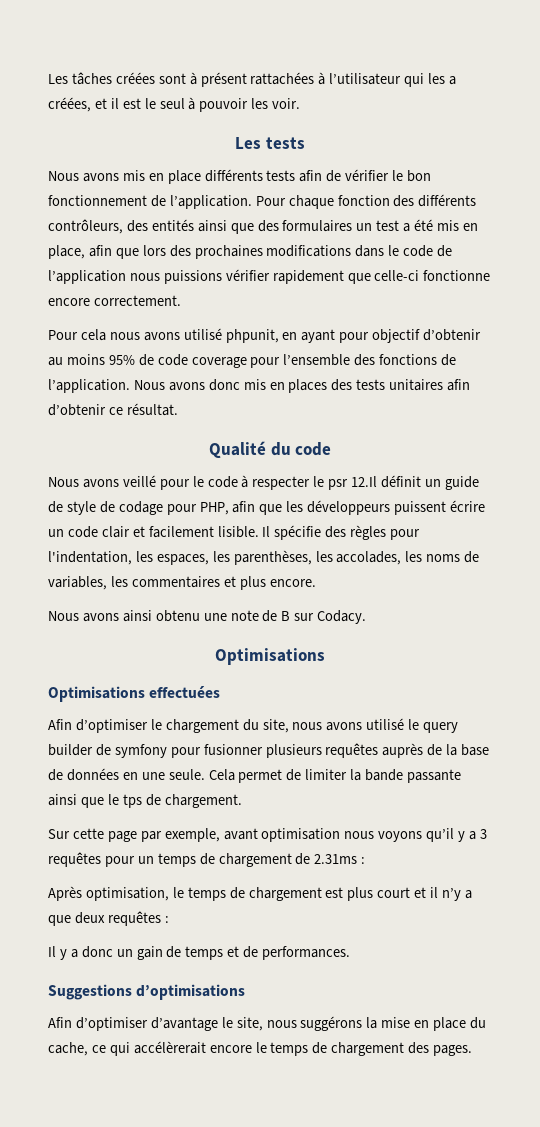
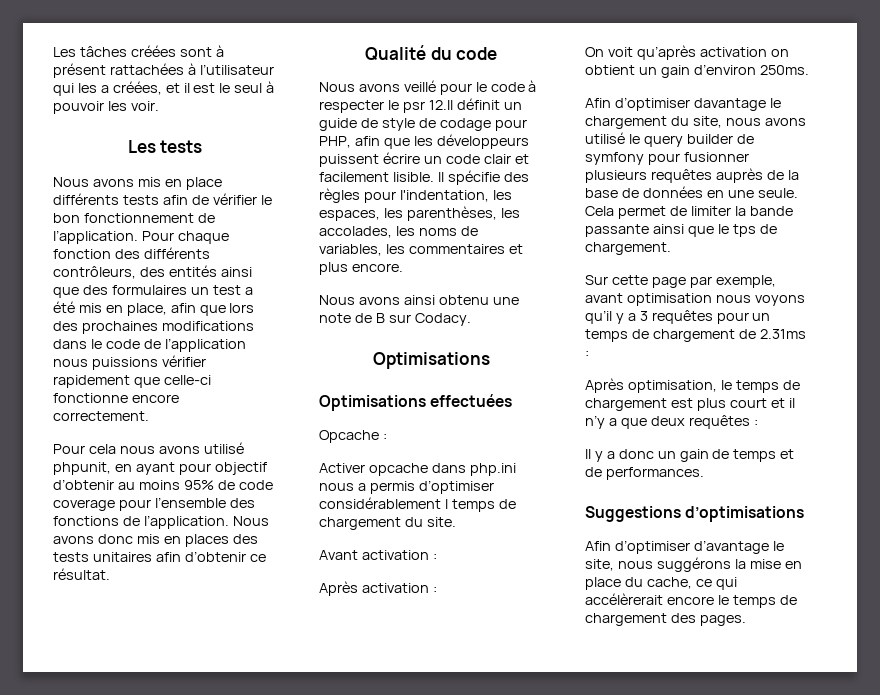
- Afin d’optimiser le chargement du site, nous avons utilisé le query builder de symfony pour fusionner plusieurs requêtes auprès de la base de données en une seule.
+ Opcache :
+ Activer opcache dans php.ini nous a permis d’optimiser considérablement l temps de chargement du site.
+ Avant activation :
+ Après activation :
+ On voit qu’après activation on obtient un gain d’environ 250ms.
+ Afin d’optimiser davantage le chargement du site, nous avons utilisé le query builder de symfony pour fusionner plusieurs requêtes auprès de la base de données en une seule.

